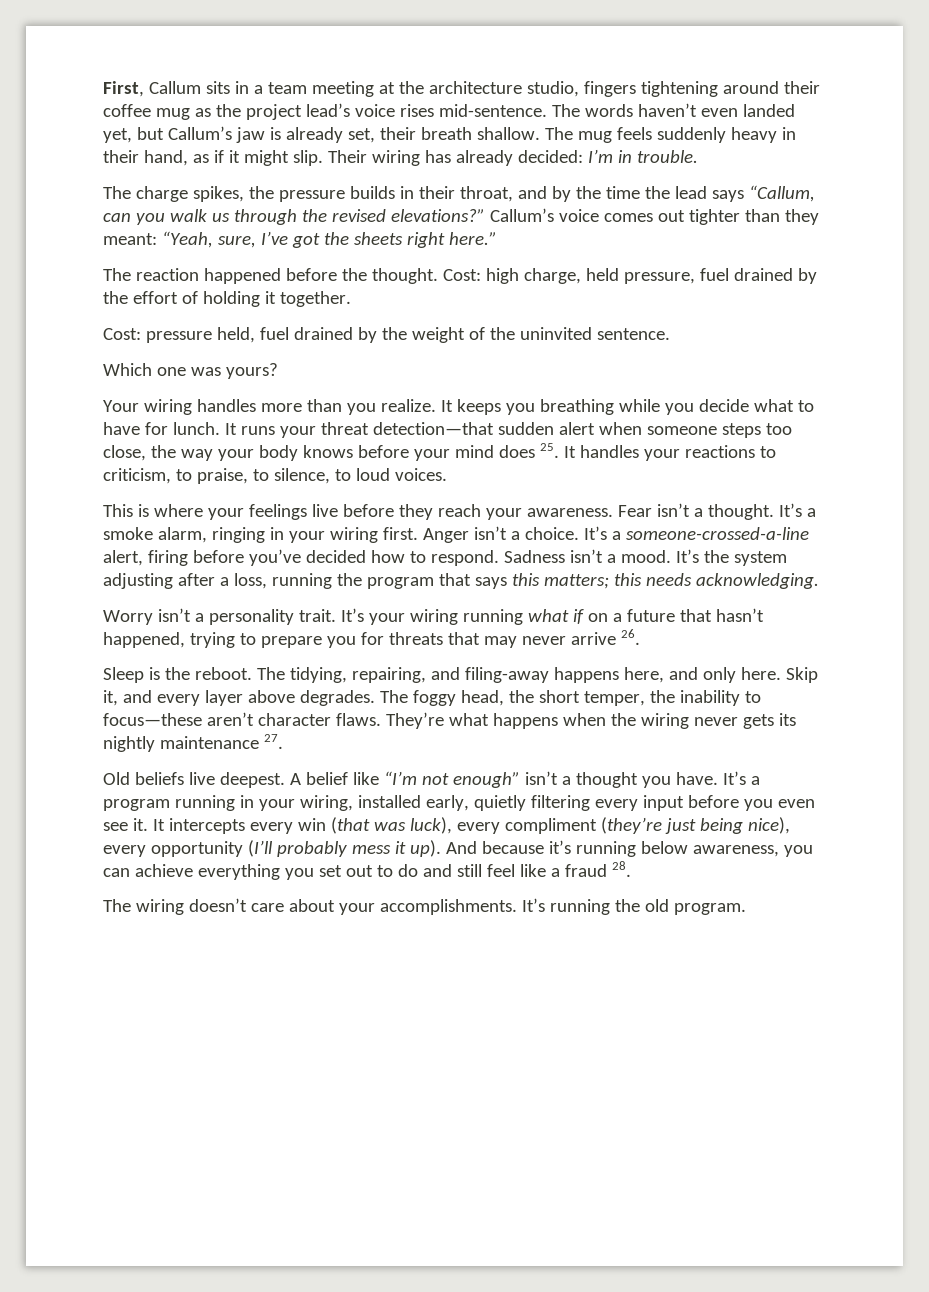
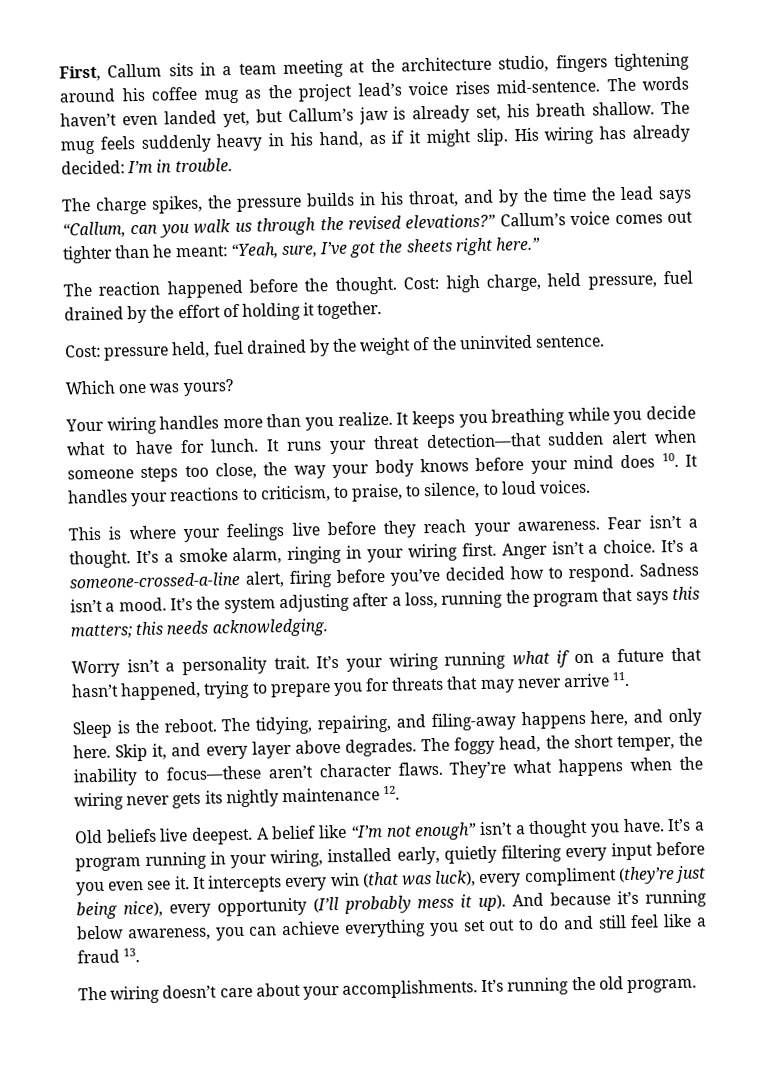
- First, Callum sits in a team meeting at the architecture studio, fingers tightening around their coffee mug as the project lead’s voice rises mid-sentence.
+ First, Callum sits in a team meeting at the architecture studio, fingers tightening around his coffee mug as the project lead’s voice rises mid-sentence.
- The words haven’t even landed yet, but Callum’s jaw is already set, their breath shallow.
+ The words haven’t even landed yet, but Callum’s jaw is already set, his breath shallow.
- The mug feels suddenly heavy in their hand, as if it might slip.
+ The mug feels suddenly heavy in his hand, as if it might slip.
- Their wiring has already decided: I’m in trouble.
+ His wiring has already decided: I’m in trouble.
- The charge spikes, the pressure builds in their throat, and by the time the lead says “Callum, can you walk us through the revised elevations?”
+ The charge spikes, the pressure builds in his throat, and by the time the lead says “Callum, can you walk us through the revised elevations?”
- Callum’s voice comes out tighter than they meant: “Yeah, sure, I’ve got the sheets right here.”
+ Callum’s voice comes out tighter than he meant: “Yeah, sure, I’ve got the sheets right here.”
- It runs your threat detection—that sudden alert when someone steps too close, the way your body knows before your mind does 25. It handles your reactions to criticism, to praise, to silence, to loud voices.
+ It runs your threat detection—that sudden alert when someone steps too close, the way your body knows before your mind does 10. It handles your reactions to criticism, to praise, to silence, to loud voices.
- It’s your wiring running what if on a future that hasn’t happened, trying to prepare you for threats that may never arrive 26.
+ It’s your wiring running what if on a future that hasn’t happened, trying to prepare you for threats that may never arrive 11.
- They’re what happens when the wiring never gets its nightly maintenance 27.
+ They’re what happens when the wiring never gets its nightly maintenance 12.
- And because it’s running below awareness, you can achieve everything you set out to do and still feel like a fraud 28.
+ And because it’s running below awareness, you can achieve everything you set out to do and still feel like a fraud 13.

